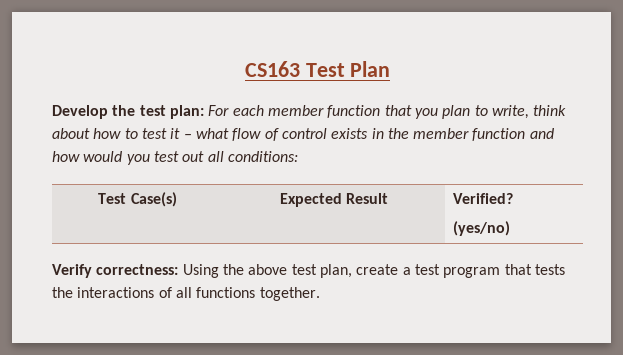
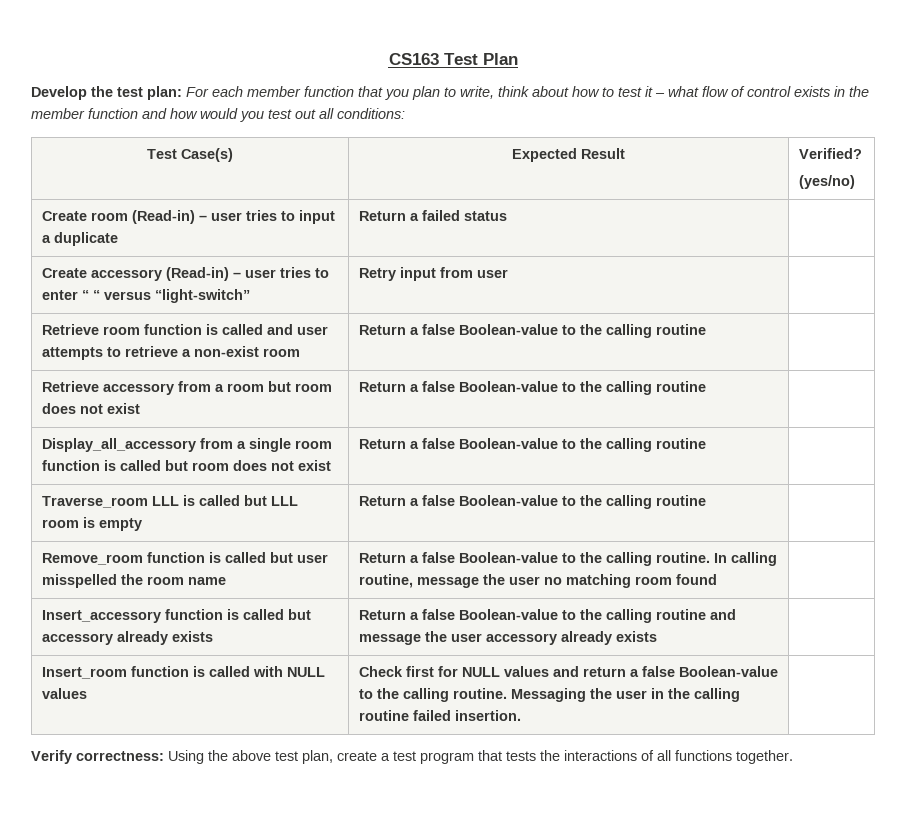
+ Create room (Read-in) – user tries to input a duplicate | Return a failed status |
+ Create accessory (Read-in) – user tries to enter “ “ versus “light-switch” | Retry input from user |
+ Retrieve room function is called and user attempts to retrieve a non-exist room | Return a false Boolean-value to the calling routine |
+ Retrieve accessory from a room but room does not exist | Return a false Boolean-value to the calling routine |
+ Display_all_accessory from a single room function is called but room does not exist | Return a false Boolean-value to the calling routine |
+ Traverse_room LLL is called but LLL room is empty | Return a false Boolean-value to the calling routine |
+ Remove_room function is called but user misspelled the room name | Return a false Boolean-value to the calling routine. In calling routine, message the user no matching room found |
+ Insert_accessory function is called but accessory already exists | Return a false Boolean-value to the calling routine and message the user accessory already exists |
+ Insert_room function is called with NULL values | Check first for NULL values and return a false Boolean-value to the calling routine. Messaging the user in the calling routine failed insertion. |

